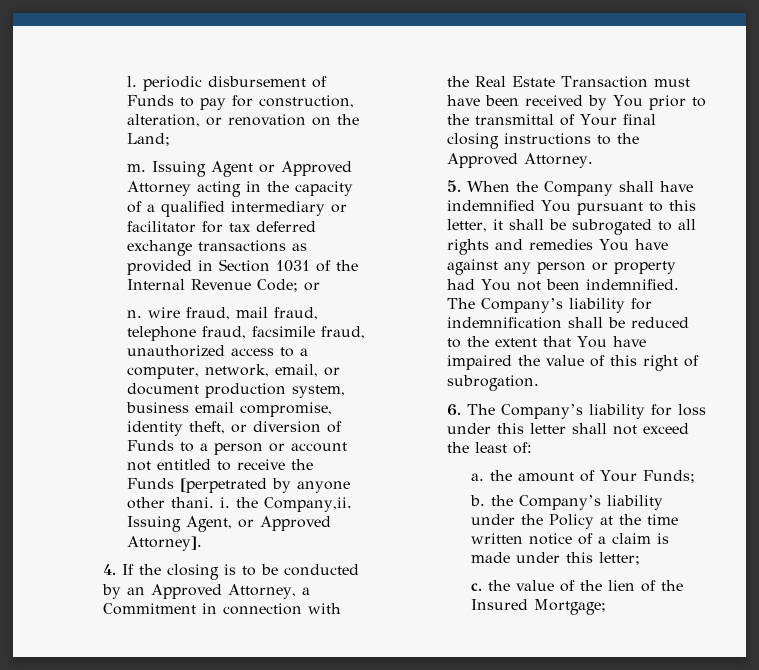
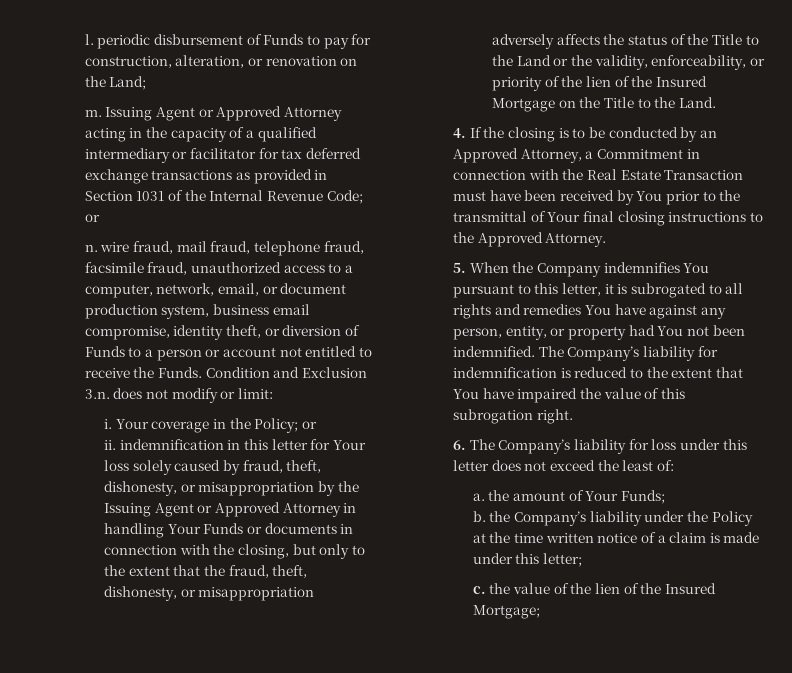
- n. wire fraud, mail fraud, telephone fraud, facsimile fraud, unauthorized access to a computer, network, email, or document production system, business email compromise, identity theft, or diversion of Funds to a person or account not entitled to receive the Funds [perpetrated by anyone other thani. i. the Company,ii. Issuing Agent, or Approved Attorney].
+ n. wire fraud, mail fraud, telephone fraud, facsimile fraud, unauthorized access to a computer, network, email, or document production system, business email compromise, identity theft, or diversion of Funds to a person or account not entitled to receive the Funds. Condition and Exclusion 3.n. does not modify or limit:
+ i. Your coverage in the Policy; or
+ ii. indemnification in this letter for Your loss solely caused by fraud, theft, dishonesty, or misappropriation by the Issuing Agent or Approved Attorney in handling Your Funds or documents in connection with the closing, but only to the extent that the fraud, theft, dishonesty, or misappropriation adversely affects the status of the Title to the Land or the validity, enforceability, or priority of the lien of the Insured Mortgage on the Title to the Land.
- 5. When the Company shall have indemnified You pursuant to this letter, it shall be subrogated to all rights and remedies You have against any person or property had You not been indemnified.
+ 5. When the Company indemnifies You pursuant to this letter, it is subrogated to all rights and remedies You have against any person, entity, or property had You not been indemnified.
- The Company’s liability for indemnification shall be reduced to the extent that You have impaired the value of this right of subrogation.
+ The Company’s liability for indemnification is reduced to the extent that You have impaired the value of this subrogation right.
- 6. The Company’s liability for loss under this letter shall not exceed the least of:
+ 6. The Company’s liability for loss under this letter does not exceed the least of:

